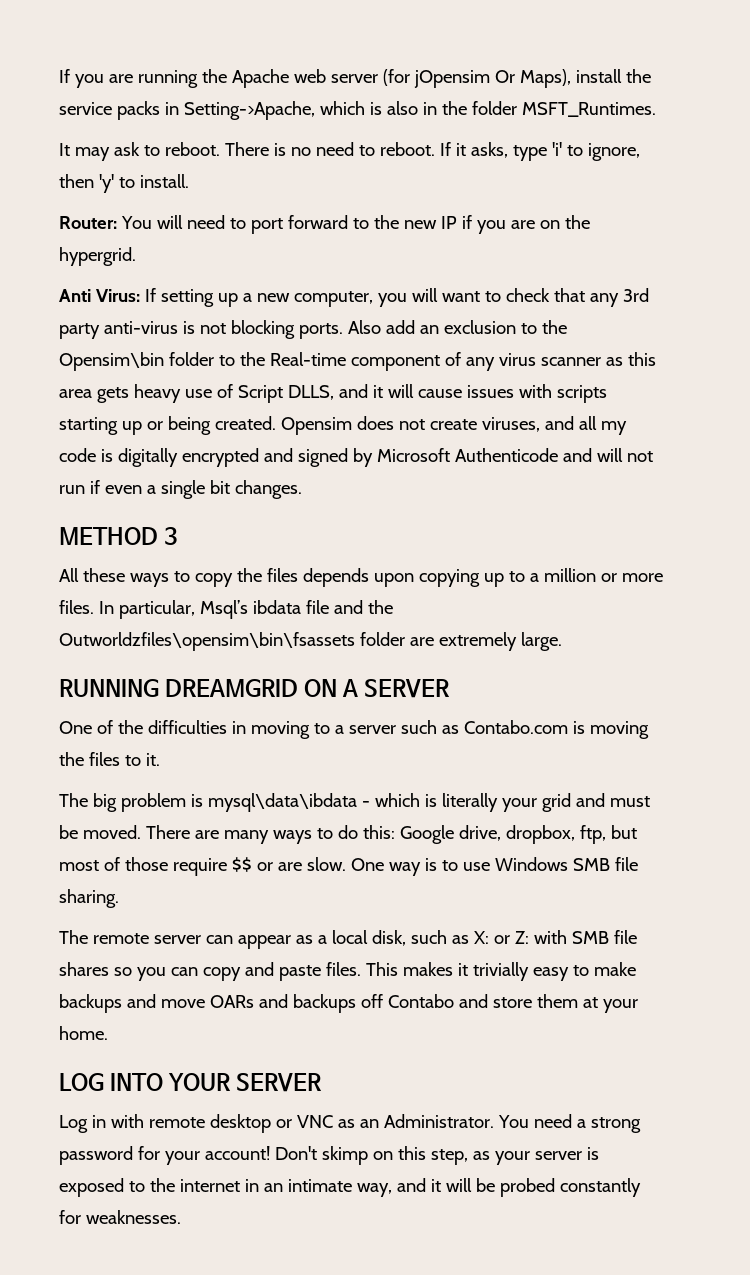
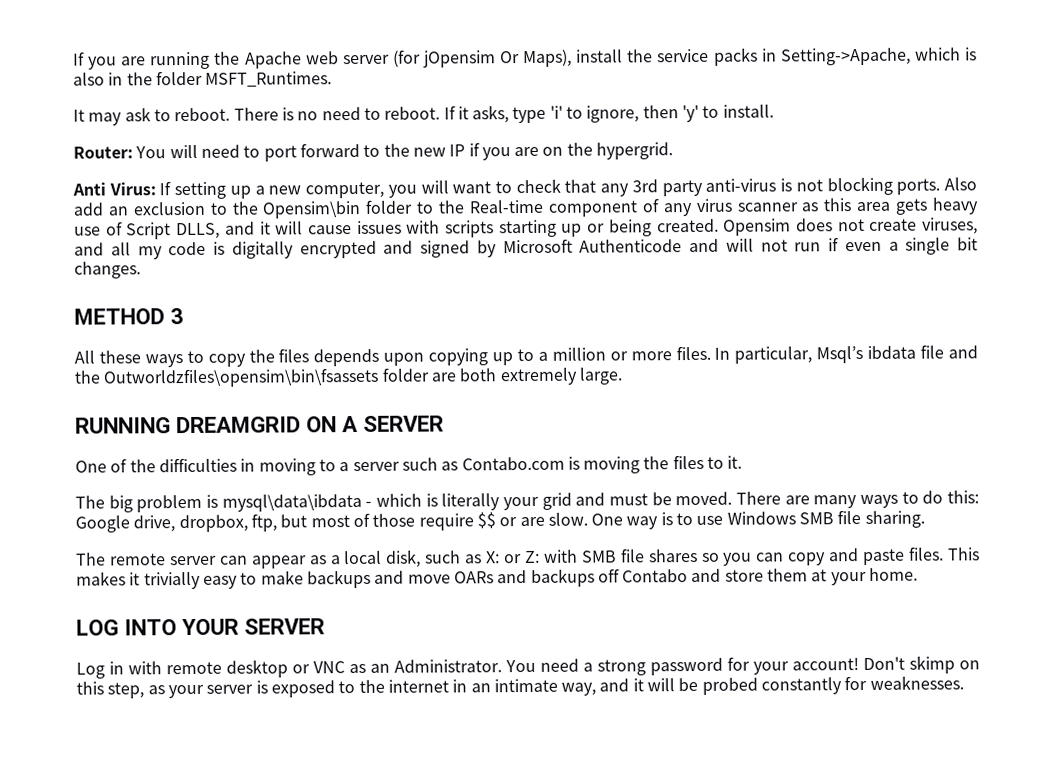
- In particular, Msql’s ibdata file and the Outworldzfiles\opensim\bin\fsassets folder are extremely large.
+ In particular, Msql’s ibdata file and the Outworldzfiles\opensim\bin\fsassets folder are both extremely large.

